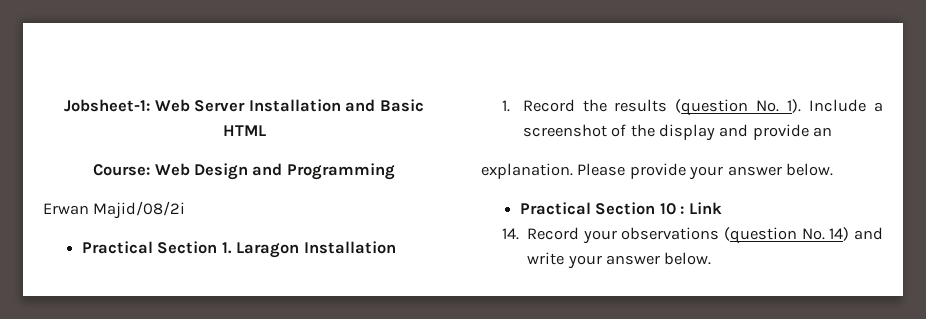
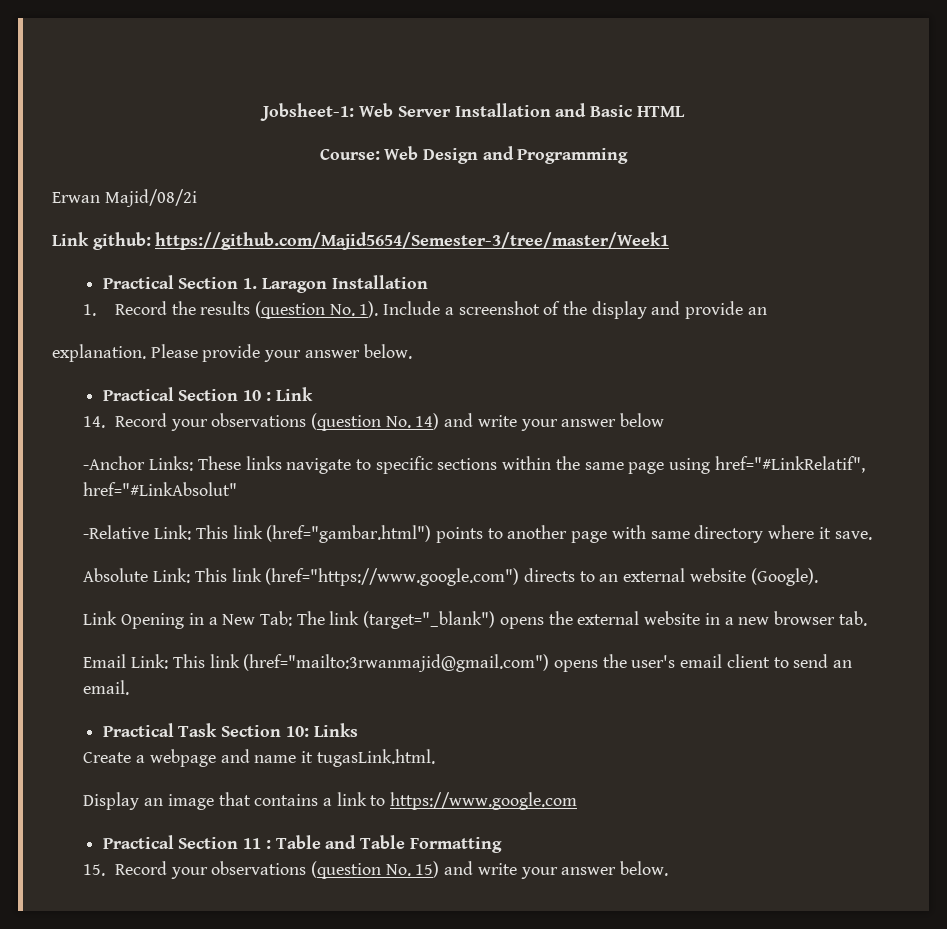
+ Link github: https://github.com/Majid5654/Semester-3/tree/master/Week1
- 14. Record your observations (question No. 14) and write your answer below.
+ 14. Record your observations (question No. 14) and write your answer below
+ -Anchor Links: These links navigate to specific sections within the same page using href="#LinkRelatif", href="#LinkAbsolut"
+ -Relative Link: This link (href="gambar.html") points to another page with same directory where it save.
+ Absolute Link: This link (href="https://www.google.com") directs to an external website (Google).
+ Link Opening in a New Tab: The link (target="_blank") opens the external website in a new browser tab.
+ Email Link: This link (href="mailto:3rwanmajid@gmail.com") opens the user's email client to send an email.
+ Practical Task Section 10: Links
+ Create a webpage and name it tugasLink.html.
+ Display an image that contains a link to https://www.google.com
+ Practical Section 11 : Table and Table Formatting
+ 15. Record your observations (question No. 15) and write your answer below.

